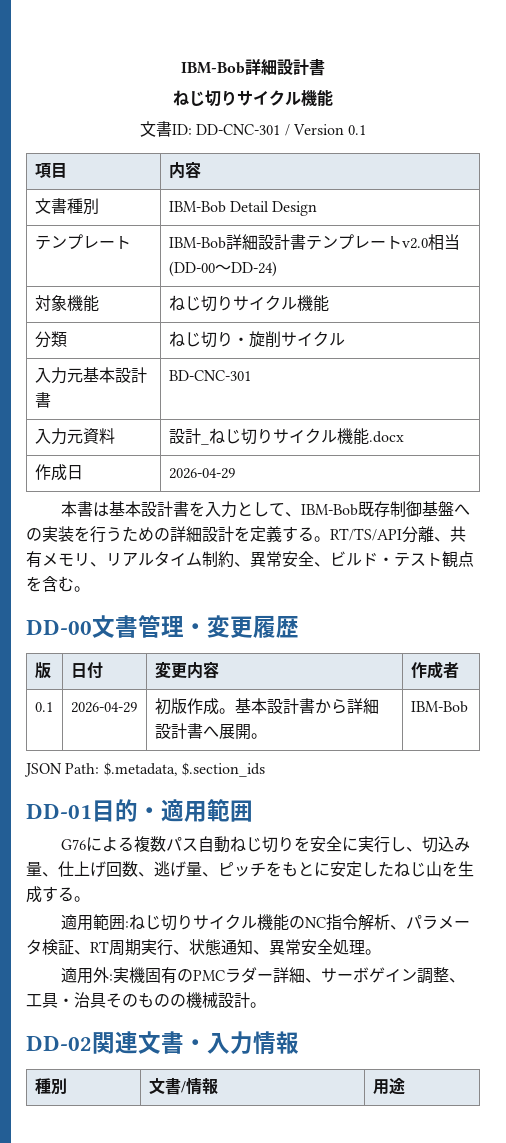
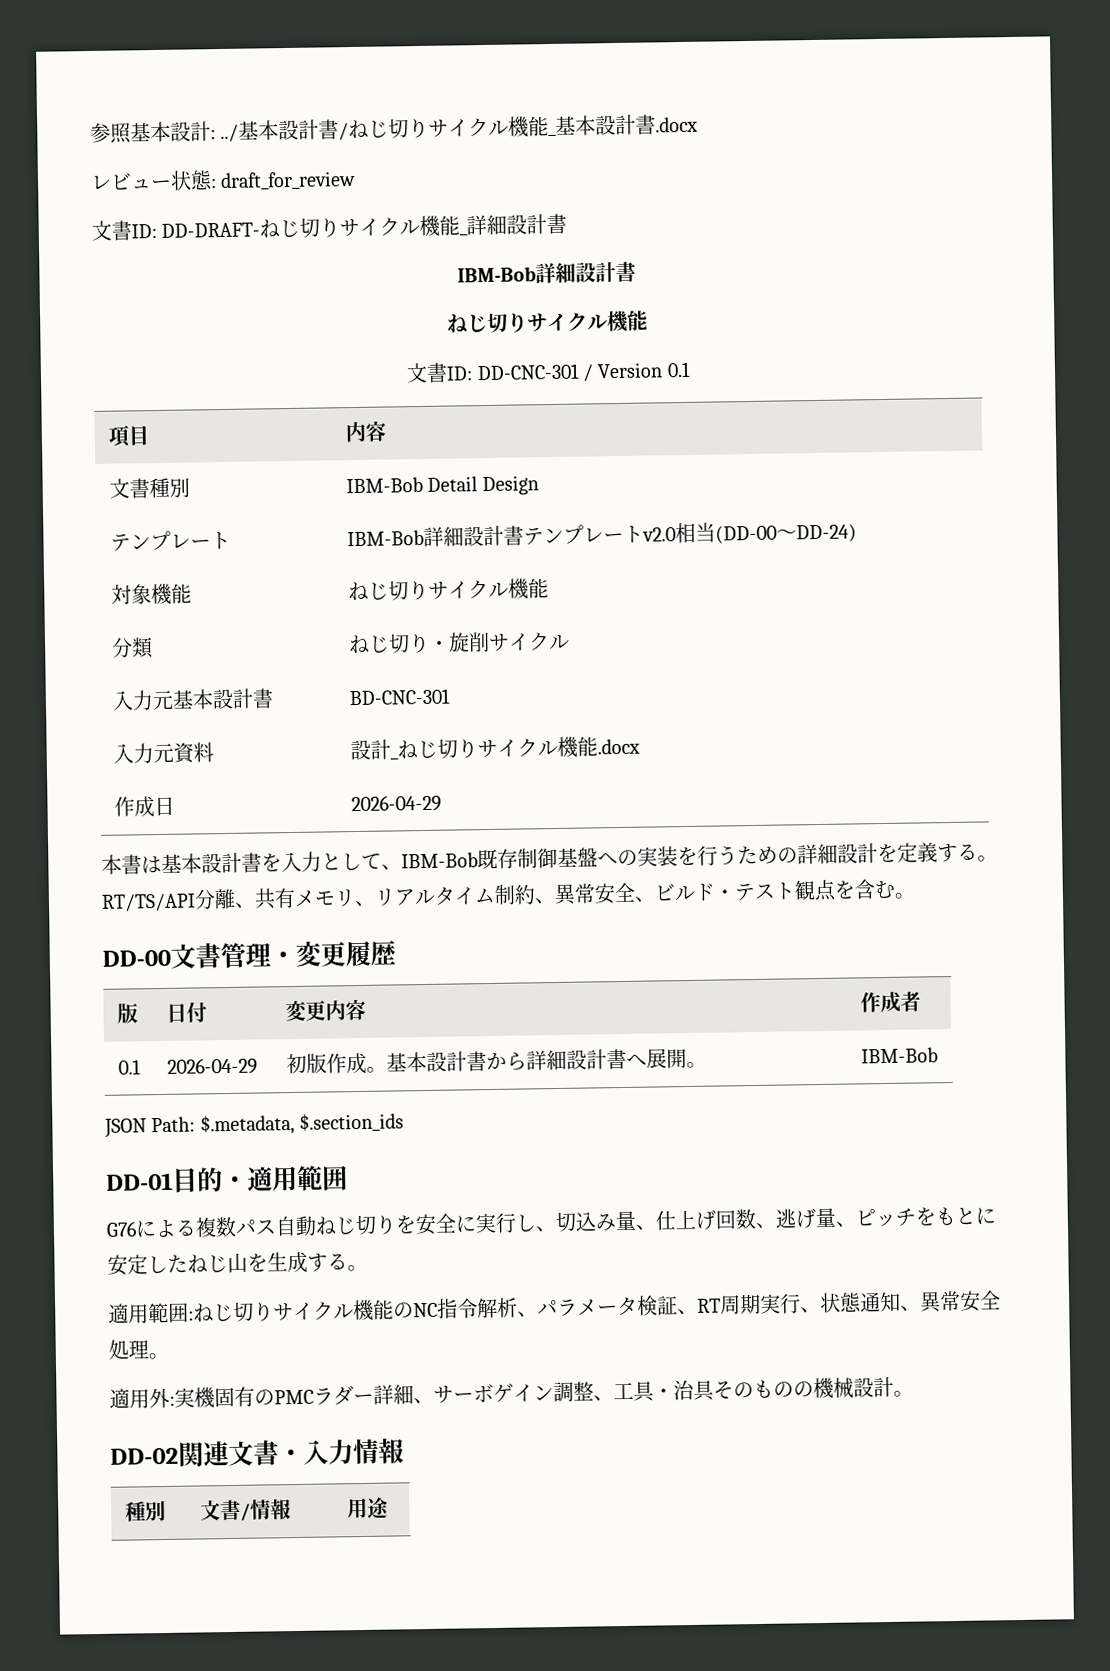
+ 参照基本設計: ../基本設計書/ねじ切りサイクル機能_基本設計書.docx
+ レビュー状態: draft_for_review
+ 文書ID: DD-DRAFT-ねじ切りサイクル機能_詳細設計書

